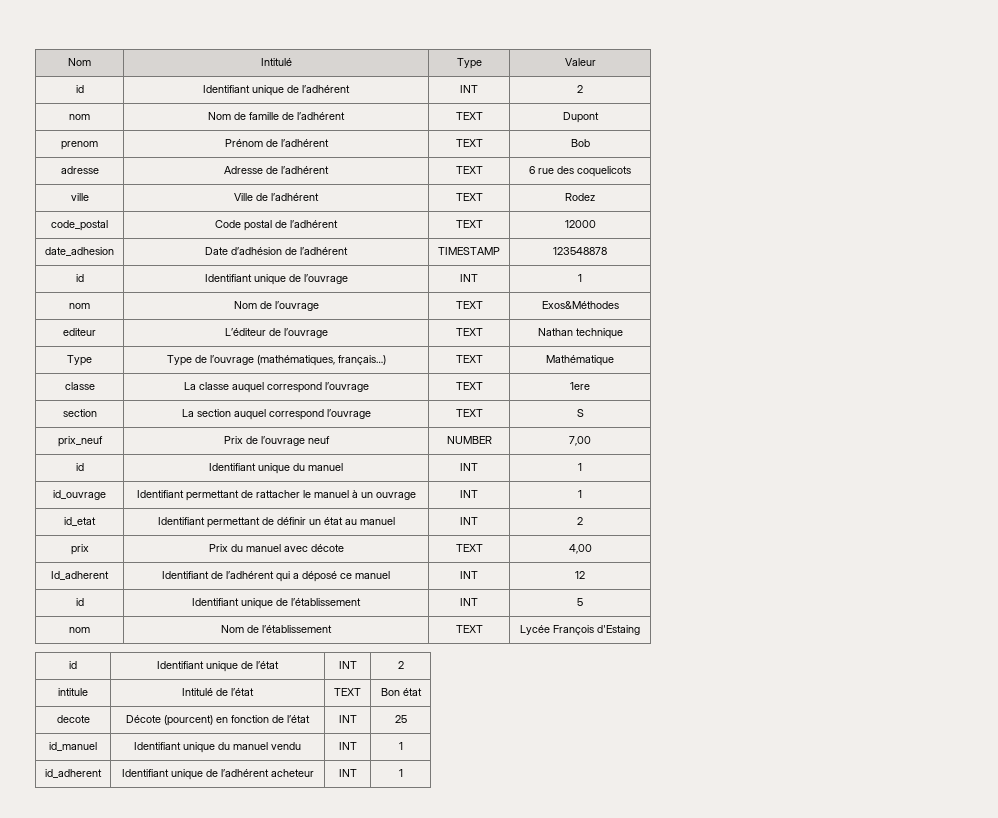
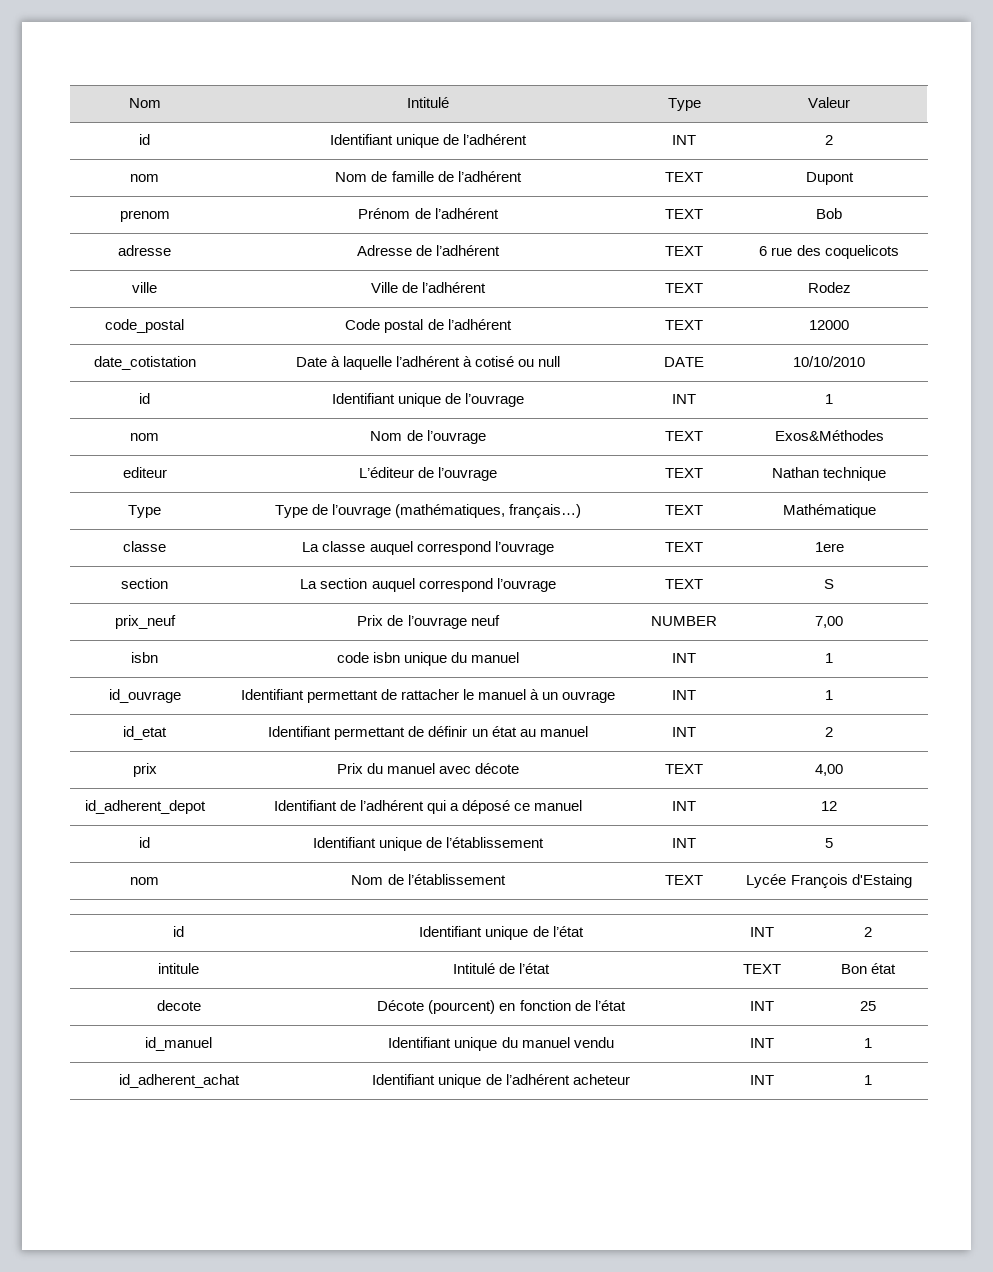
- date_adhesion | Date d’adhésion de l’adhérent | TIMESTAMP | 123548878
+ date_cotistation | Date à laquelle l’adhérent à cotisé ou null | DATE | 10/10/2010
- id | Identifiant unique du manuel | INT | 1
+ isbn | code isbn unique du manuel | INT | 1
- Id_adherent | Identifiant de l’adhérent qui a déposé ce manuel | INT | 12
+ id_adherent_depot | Identifiant de l’adhérent qui a déposé ce manuel | INT | 12
- id_adherent | Identifiant unique de l’adhérent acheteur | INT | 1
+ id_adherent_achat | Identifiant unique de l’adhérent acheteur | INT | 1

